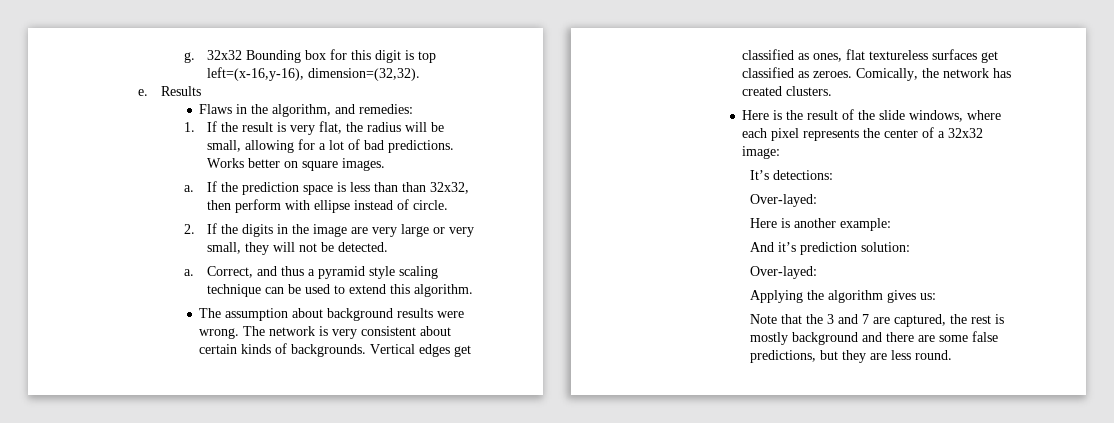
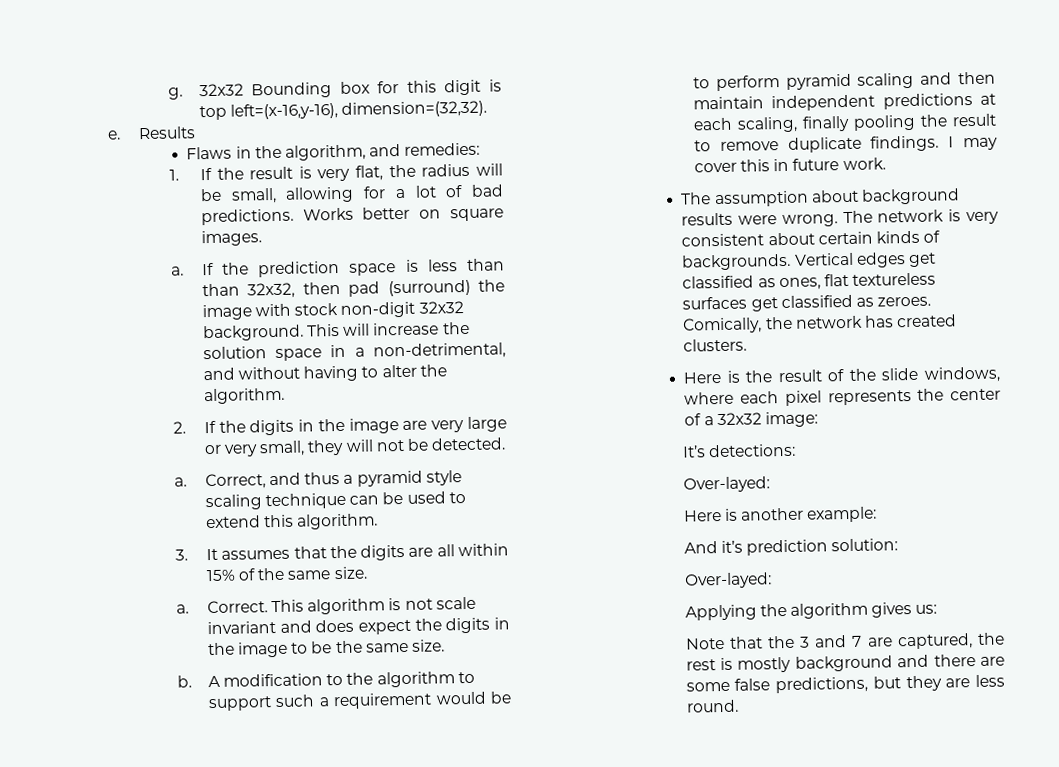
- If the prediction space is less than than 32x32, then perform with ellipse instead of circle.
+ If the prediction space is less than than 32x32, then pad (surround) the image with stock non-digit 32x32 background. This will increase the solution space in a non-detrimental, and without having to alter the algorithm.
+ 3. It assumes that the digits are all within 15% of the same size.
+ a. Correct. This algorithm is not scale invariant and does expect the digits in the image to be the same size.
+ b. A modification to the algorithm to support such a requirement would be to perform pyramid scaling and then maintain independent predictions at each scaling, finally pooling the result to remove duplicate findings. I may cover this in future work.

